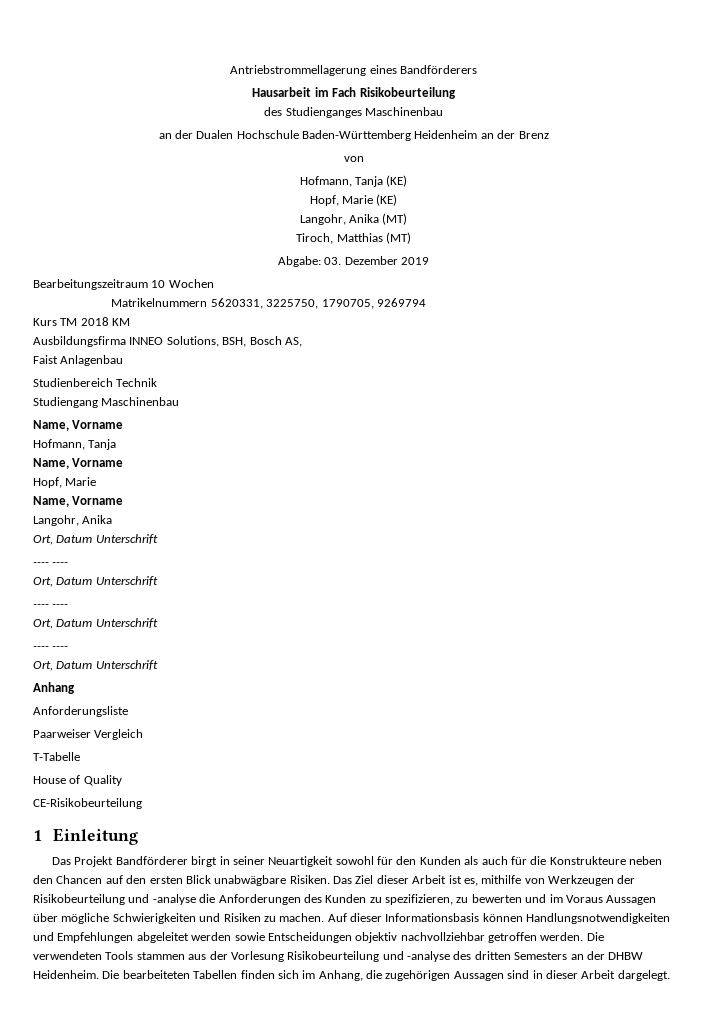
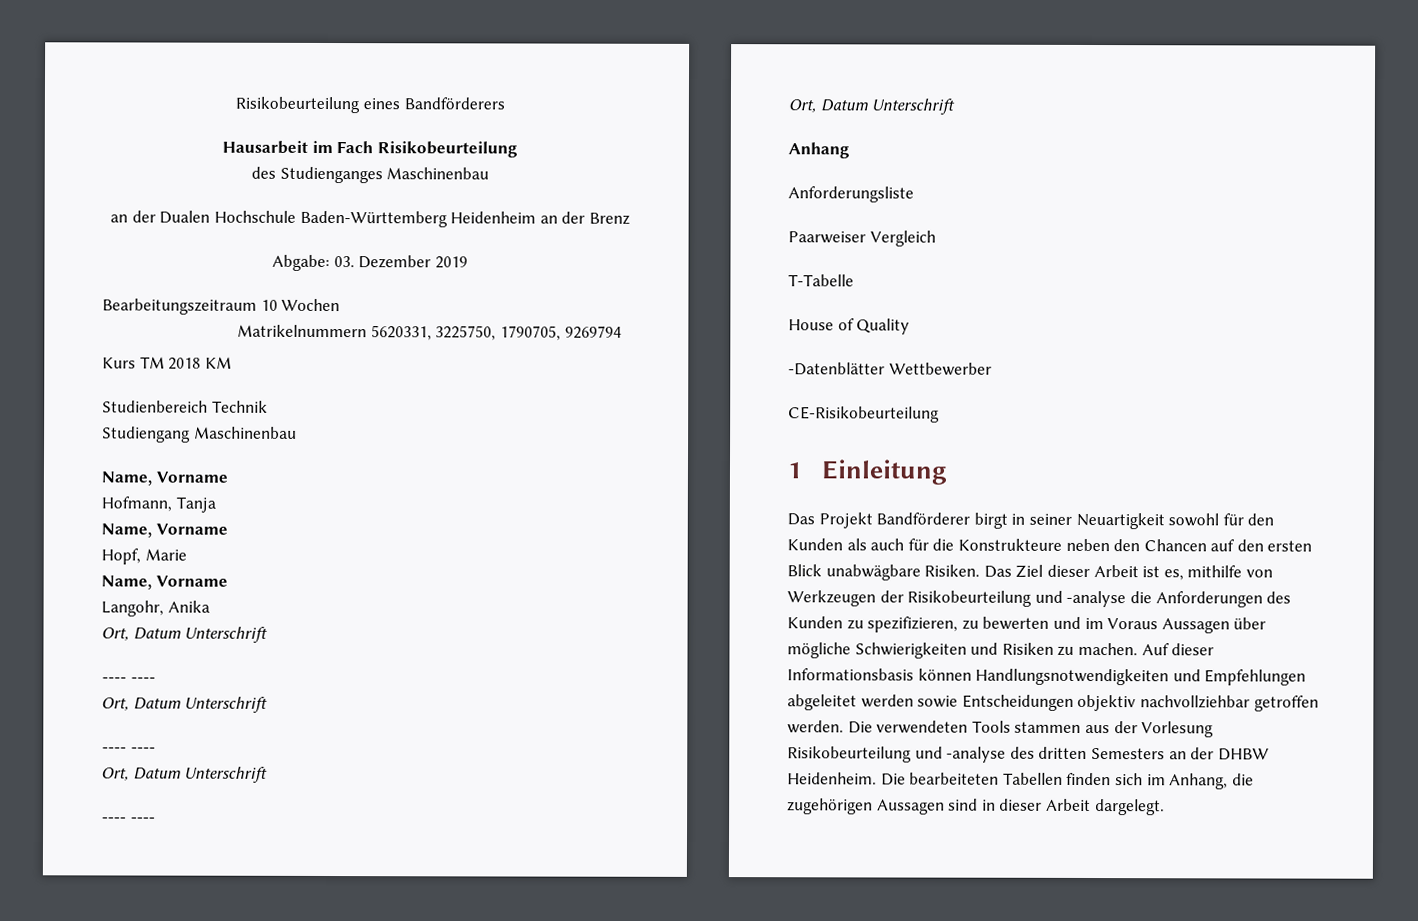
- Antriebstrommellagerung eines Bandförderers
+ Risikobeurteilung eines Bandförderers
  an der Dualen Hochschule Baden-Württemberg Heidenheim an der Brenz
- von
- Hofmann, Tanja (KE)
- Hopf, Marie (KE)
- Langohr, Anika (MT)
- Tiroch, Matthias (MT)
- Ausbildungsfirma INNEO Solutions, BSH, Bosch AS,
- Faist Anlagenbau
+ -Datenblätter Wettbewerber

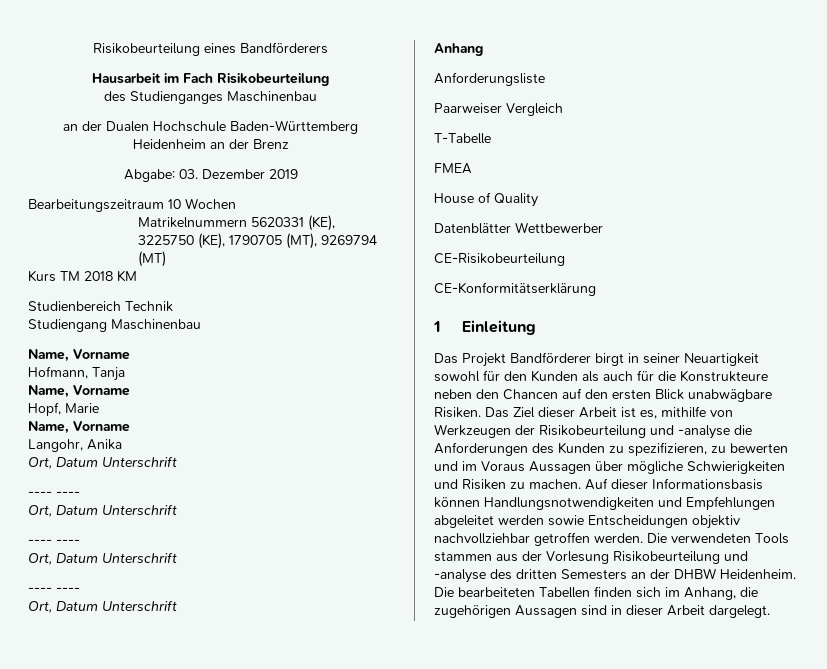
- Matrikelnummern 5620331, 3225750, 1790705, 9269794
+ Matrikelnummern 5620331 (KE), 3225750 (KE), 1790705 (MT), 9269794 (MT)
+ FMEA
- -Datenblätter Wettbewerber
+ Datenblätter Wettbewerber
+ CE-Konformitätserklärung

